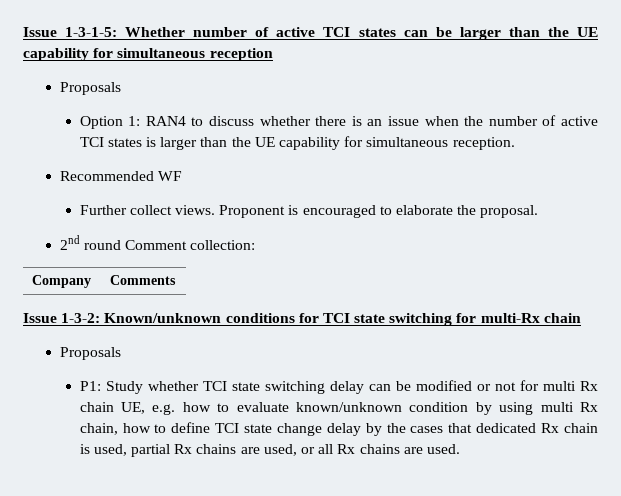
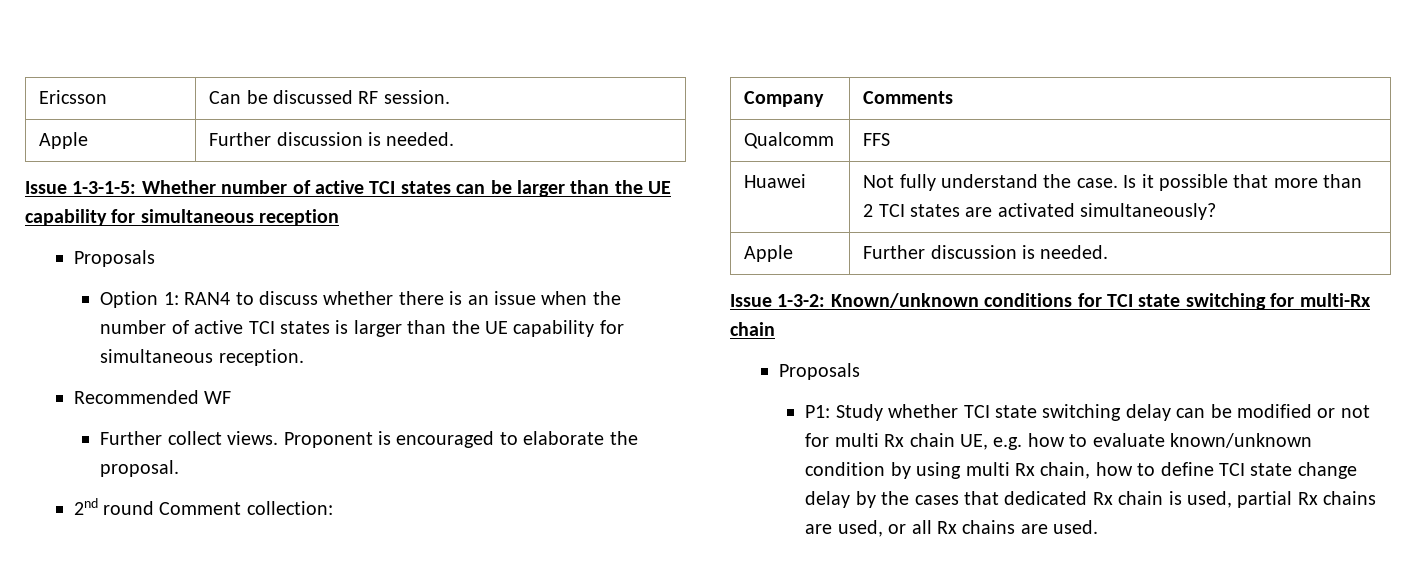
+ Ericsson | Can be discussed RF session.
+ Apple | Further discussion is needed.
+ Qualcomm | FFS
+ Huawei | Not fully understand the case. Is it possible that more than 2 TCI states are activated simultaneously?
+ Apple | Further discussion is needed.

